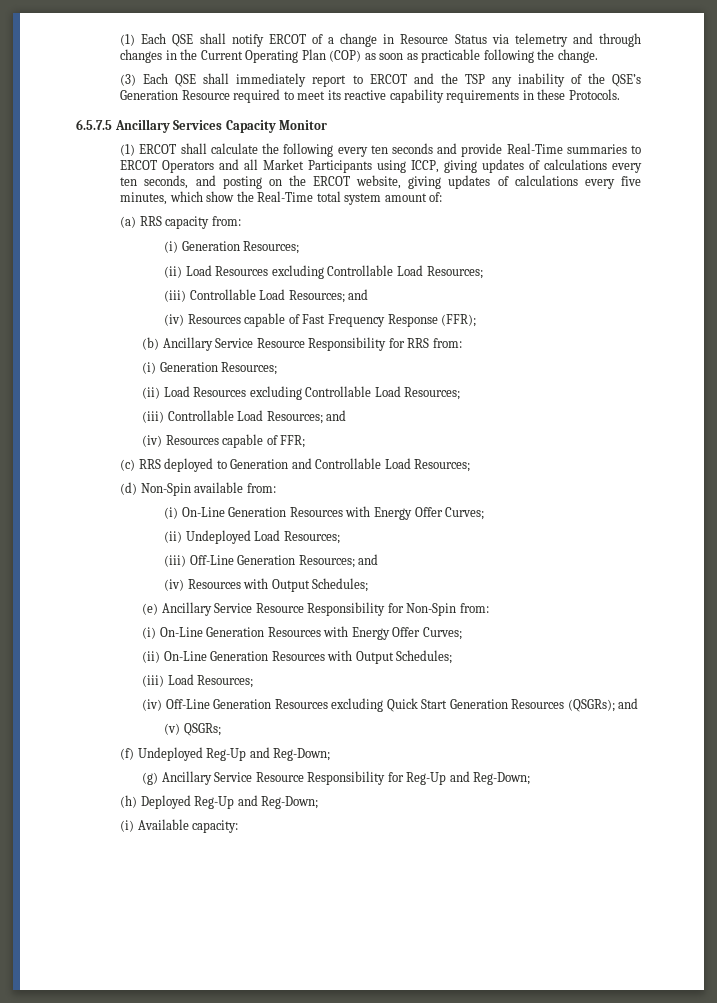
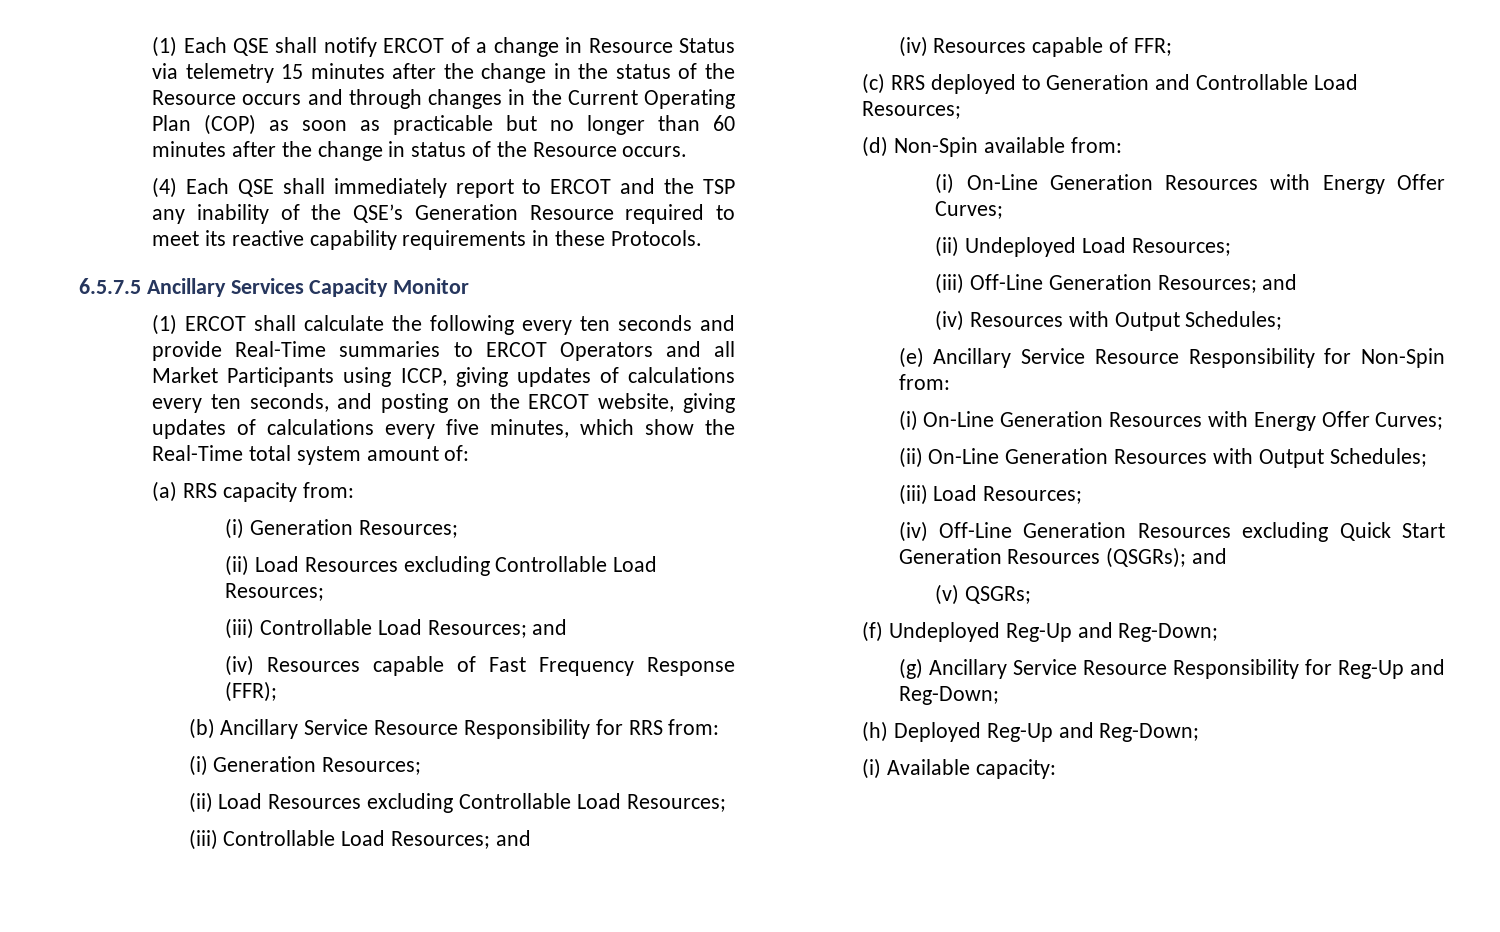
- (1) Each QSE shall notify ERCOT of a change in Resource Status via telemetry and through changes in the Current Operating Plan (COP) as soon as practicable following the change.
- (3) Each QSE shall immediately report to ERCOT and the TSP any inability of the QSE’s Generation Resource required to meet its reactive capability requirements in these Protocols.
+ (1) Each QSE shall notify ERCOT of a change in Resource Status via telemetry 15 minutes after the change in the status of the Resource occurs and through changes in the Current Operating Plan (COP) as soon as practicable but no longer than 60 minutes after the change in status of the Resource occurs.
+ (4) Each QSE shall immediately report to ERCOT and the TSP any inability of the QSE’s Generation Resource required to meet its reactive capability requirements in these Protocols.

